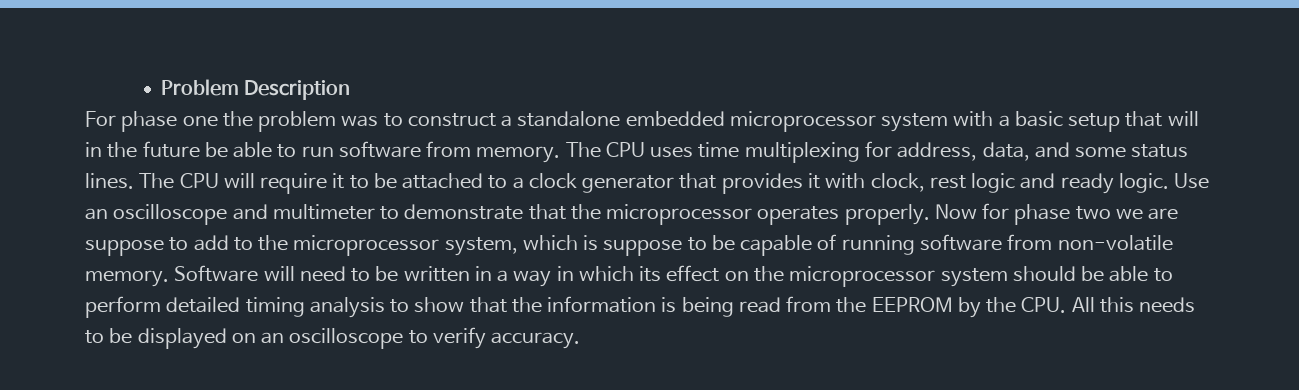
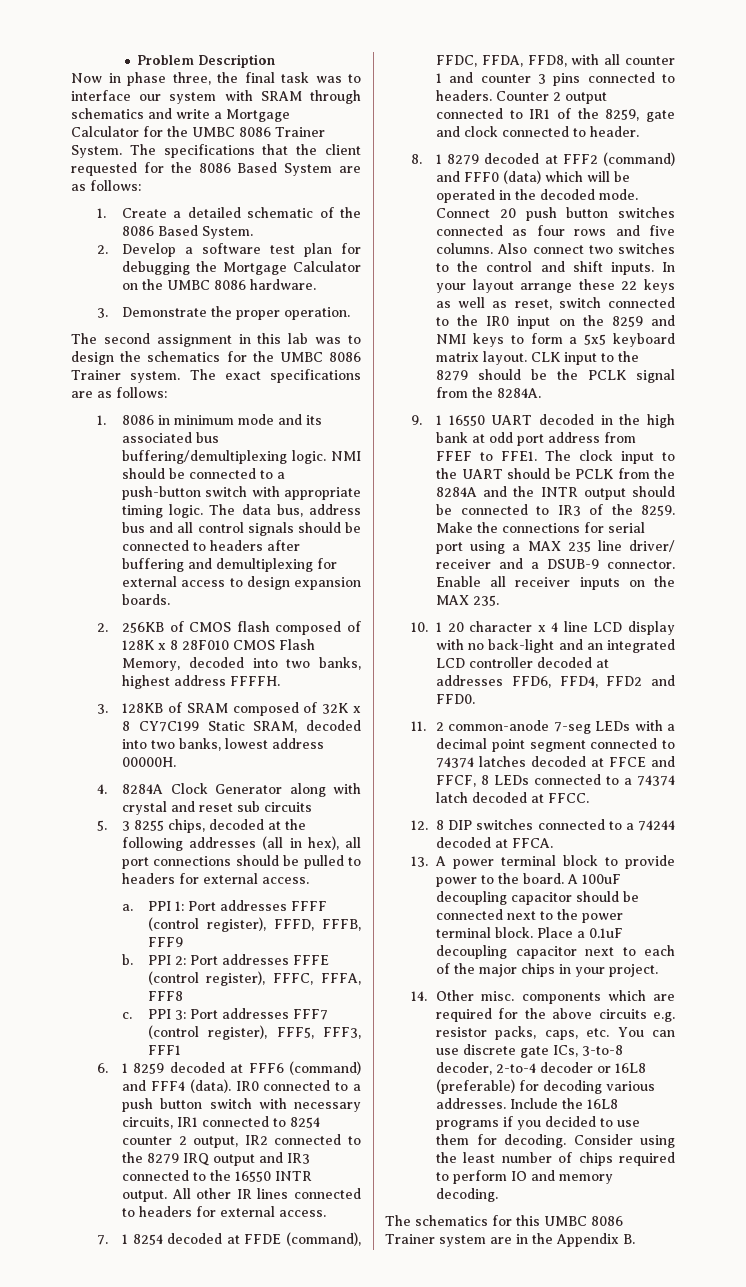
- For phase one the problem was to construct a standalone embedded microprocessor system with a basic setup that will in the future be able to run software from memory. The CPU uses time multiplexing for address, data, and some status lines. The CPU will require it to be attached to a clock generator that provides it with clock, rest logic and ready logic. Use an oscilloscope and multimeter to demonstrate that the microprocessor operates properly. Now for phase two we are suppose to add to the microprocessor system, which is suppose to be capable of running software from non-volatile memory. Software will need to be written in a way in which its effect on the microprocessor system should be able to perform detailed timing analysis to show that the information is being read from the EEPROM by the CPU. All this needs to be displayed on an oscilloscope to verify accuracy.
+ Now in phase three, the final task was to interface our system with SRAM through schematics and write a Mortgage Calculator for the UMBC 8086 Trainer System. The specifications that the client requested for the 8086 Based System are as follows:
+ 1. Create a detailed schematic of the 8086 Based System.
+ 2. Develop a software test plan for debugging the Mortgage Calculator on the UMBC 8086 hardware.
+ 3. Demonstrate the proper operation.
+ The second assignment in this lab was to design the schematics for the UMBC 8086 Trainer system. The exact specifications are as follows:
+ 1. 8086 in minimum mode and its associated bus buffering/demultiplexing logic. NMI should be connected to a push-button switch with appropriate timing logic. The data bus, address bus and all control signals should be connected to headers after buffering and demultiplexing for external access to design expansion boards.
+ 2. 256KB of CMOS flash composed of 128K x 8 28F010 CMOS Flash Memory, decoded into two banks, highest address FFFFH.
+ 3. 128KB of SRAM composed of 32K x 8 CY7C199 Static SRAM, decoded into two banks, lowest address 00000H.
+ 4. 8284A Clock Generator along with crystal and reset sub circuits
+ 5. 3 8255 chips, decoded at the following addresses (all in hex), all port connections should be pulled to headers for external access.
+ a. PPI 1: Port addresses FFFF (control register), FFFD, FFFB, FFF9
+ b. PPI 2: Port addresses FFFE (control register), FFFC, FFFA, FFF8
+ c. PPI 3: Port addresses FFF7 (control register), FFF5, FFF3, FFF1
+ 6. 1 8259 decoded at FFF6 (command) and FFF4 (data). IR0 connected to a push button switch with necessary circuits, IR1 connected to 8254 counter 2 output, IR2 connected to the 8279 IRQ output and IR3 connected to the 16550 INTR output. All other IR lines connected to headers for external access.
+ 7. 1 8254 decoded at FFDE (command), FFDC, FFDA, FFD8, with all counter 1 and counter 3 pins connected to headers. Counter 2 output connected to IR1 of the 8259, gate and clock connected to header.
+ 8. 1 8279 decoded at FFF2 (command) and FFF0 (data) which will be operated in the decoded mode. Connect 20 push button switches connected as four rows and five columns. Also connect two switches to the control and shift inputs. In your layout arrange these 22 keys as well as reset, switch connected to the IR0 input on the 8259 and NMI keys to form a 5x5 keyboard matrix layout. CLK input to the 8279 should be the PCLK signal from the 8284A.
+ 9. 1 16550 UART decoded in the high bank at odd port address from FFEF to FFE1. The clock input to the UART should be PCLK from the 8284A and the INTR output should be connected to IR3 of the 8259. Make the connections for serial port using a MAX 235 line driver/ receiver and a DSUB-9 connector. Enable all receiver inputs on the MAX 235.
+ 10. 1 20 character x 4 line LCD display with no back-light and an integrated LCD controller decoded at addresses FFD6, FFD4, FFD2 and FFD0.
+ 11. 2 common-anode 7-seg LEDs with a decimal point segment connected to 74374 latches decoded at FFCE and FFCF, 8 LEDs connected to a 74374 latch decoded at FFCC.
+ 12. 8 DIP switches connected to a 74244 decoded at FFCA.
+ 13. A power terminal block to provide power to the board. A 100uF decoupling capacitor should be connected next to the power terminal block. Place a 0.1uF decoupling capacitor next to each of the major chips in your project.
+ 14. Other misc. components which are required for the above circuits e.g. resistor packs, caps, etc. You can use discrete gate ICs, 3-to-8 decoder, 2-to-4 decoder or 16L8 (preferable) for decoding various addresses. Include the 16L8 programs if you decided to use them for decoding. Consider using the least number of chips required to perform IO and memory decoding.
+ The schematics for this UMBC 8086 Trainer system are in the Appendix B.

